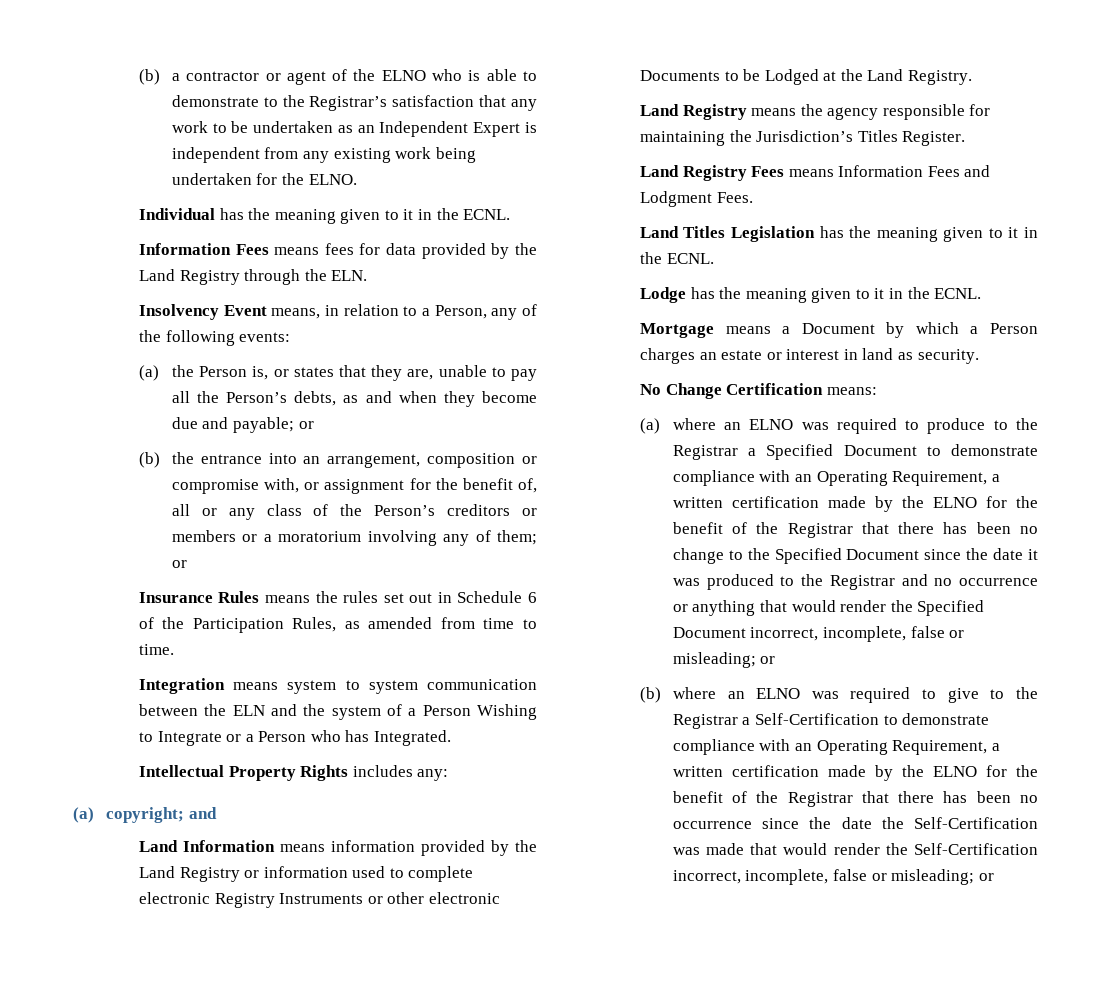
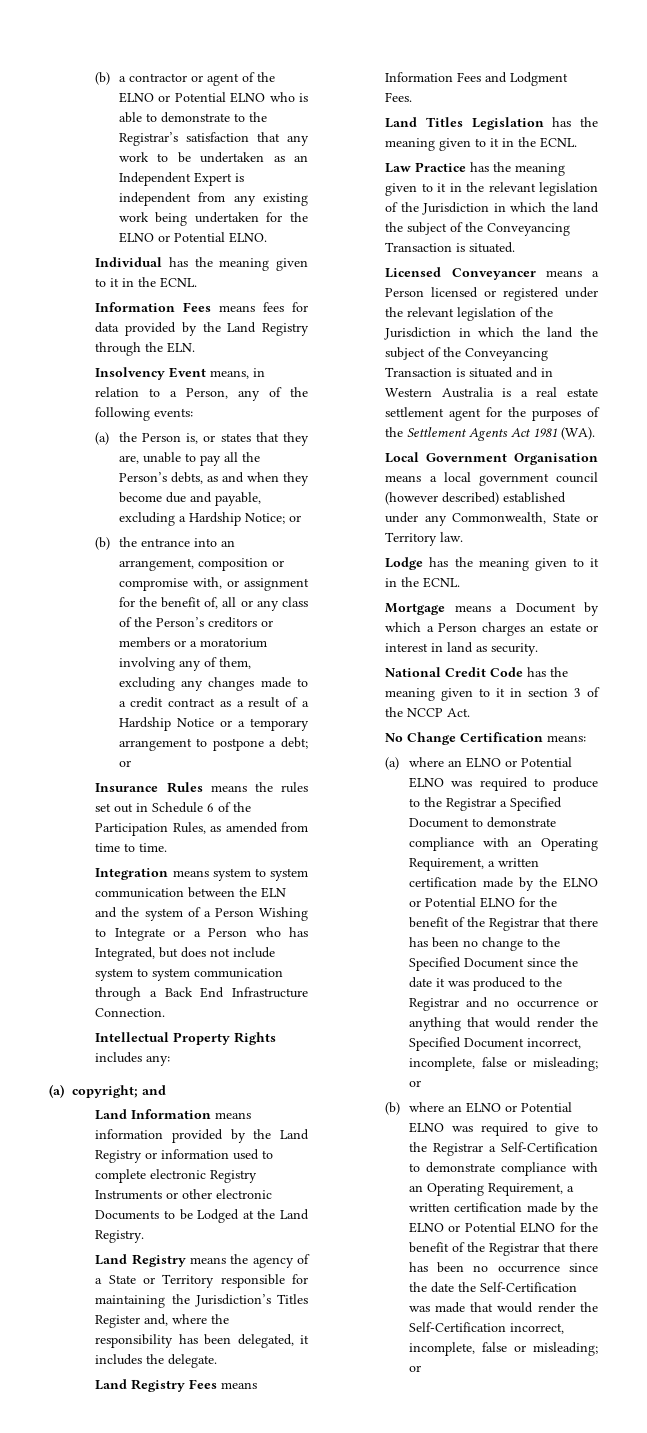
- (b) a contractor or agent of the ELNO who is able to demonstrate to the Registrar’s satisfaction that any work to be undertaken as an Independent Expert is independent from any existing work being undertaken for the ELNO.
+ (b) a contractor or agent of the ELNO or Potential ELNO who is able to demonstrate to the Registrar’s satisfaction that any work to be undertaken as an Independent Expert is independent from any existing work being undertaken for the ELNO or Potential ELNO.
- (a) the Person is, or states that they are, unable to pay all the Person’s debts, as and when they become due and payable; or
+ (a) the Person is, or states that they are, unable to pay all the Person’s debts, as and when they become due and payable, excluding a Hardship Notice; or
- (b) the entrance into an arrangement, composition or compromise with, or assignment for the benefit of, all or any class of the Person’s creditors or members or a moratorium involving any of them; or
+ (b) the entrance into an arrangement, composition or compromise with, or assignment for the benefit of, all or any class of the Person’s creditors or members or a moratorium involving any of them, excluding any changes made to a credit contract as a result of a Hardship Notice or a temporary arrangement to postpone a debt; or
- Integration means system to system communication between the ELN and the system of a Person Wishing to Integrate or a Person who has Integrated.
+ Integration means system to system communication between the ELN and the system of a Person Wishing to Integrate or a Person who has Integrated, but does not include system to system communication through a Back End Infrastructure Connection.
- Land Registry means the agency responsible for maintaining the Jurisdiction’s Titles Register.
+ Land Registry means the agency of a State or Territory responsible for maintaining the Jurisdiction’s Titles Register and, where the responsibility has been delegated, it includes the delegate.
+ Law Practice has the meaning given to it in the relevant legislation of the Jurisdiction in which the land the subject of the Conveyancing Transaction is situated.
+ Licensed Conveyancer means a Person licensed or registered under the relevant legislation of the Jurisdiction in which the land the subject of the Conveyancing Transaction is situated and in Western Australia is a real estate settlement agent for the purposes of the Settlement Agents Act 1981 (WA).
+ Local Government Organisation means a local government council (however described) established under any Commonwealth, State or Territory law.
+ National Credit Code has the meaning given to it in section 3 of the NCCP Act.
- (a) where an ELNO was required to produce to the Registrar a Specified Document to demonstrate compliance with an Operating Requirement, a written certification made by the ELNO for the benefit of the Registrar that there has been no change to the Specified Document since the date it was produced to the Registrar and no occurrence or anything that would render the Specified Document incorrect, incomplete, false or misleading;
+ (a) where an ELNO or Potential ELNO was required to produce to the Registrar a Specified Document to demonstrate compliance with an Operating Requirement, a written certification made by the ELNO or Potential ELNO for the benefit of the Registrar that there has been no change to the Specified Document since the date it was produced to the Registrar and no occurrence or anything that would render the Specified Document incorrect, incomplete, false or misleading;
- (b) where an ELNO was required to give to the Registrar a Self-Certification to demonstrate compliance with an Operating Requirement, a written certification made by the ELNO for the benefit of the Registrar that there has been no occurrence since the date the Self-Certification was made that would render the Self-Certification incorrect, incomplete, false or misleading; or
+ (b) where an ELNO or Potential ELNO was required to give to the Registrar a Self-Certification to demonstrate compliance with an Operating Requirement, a written certification made by the ELNO or Potential ELNO for the benefit of the Registrar that there has been no occurrence since the date the Self-Certification was made that would render the Self-Certification incorrect, incomplete, false or misleading; or

